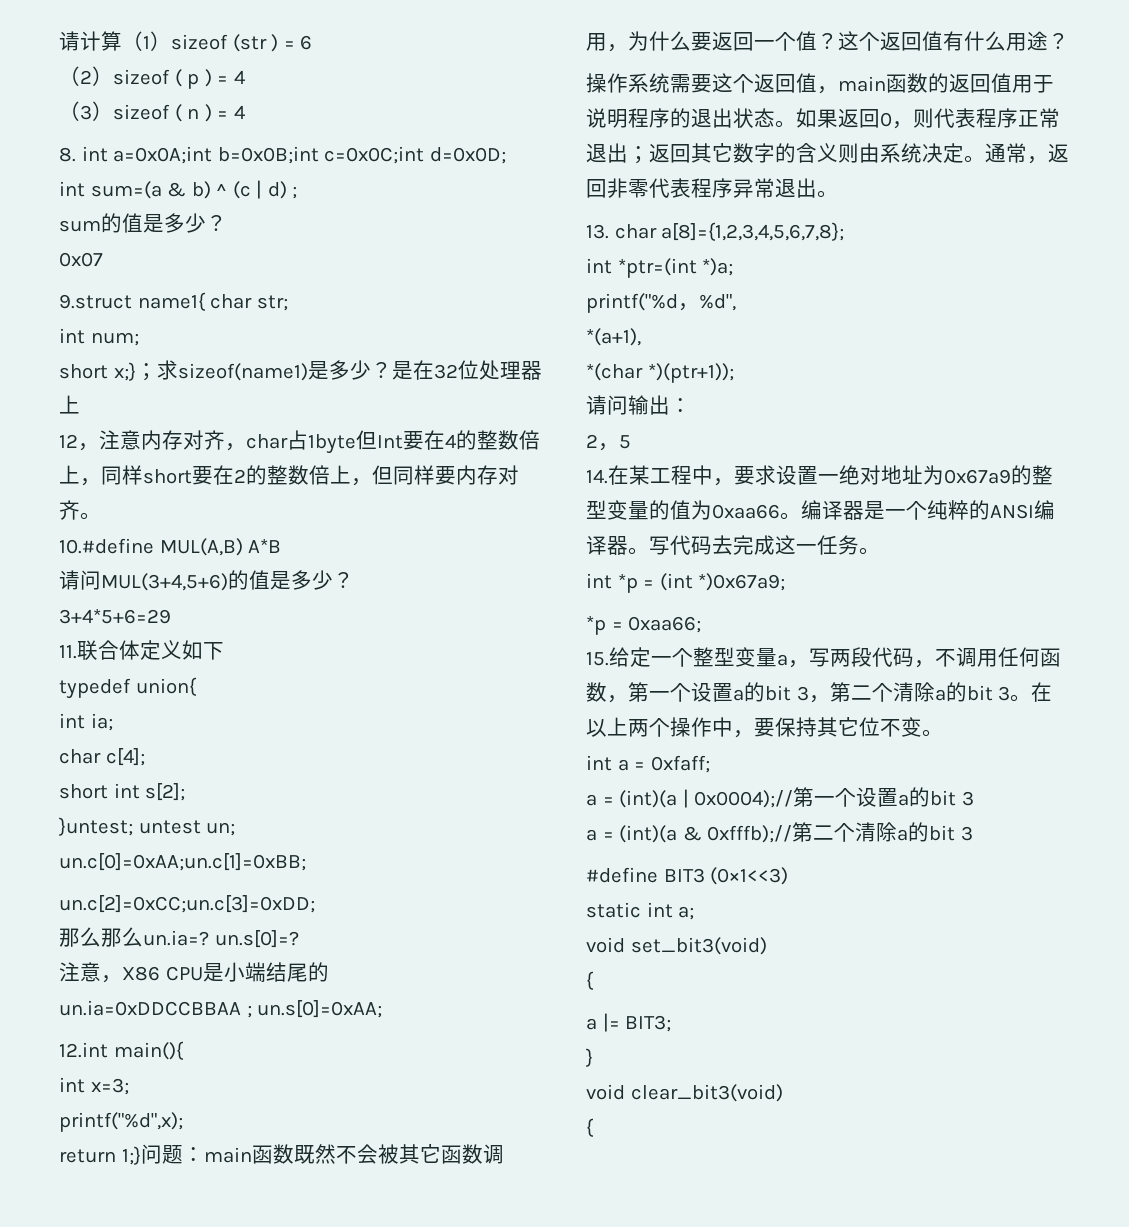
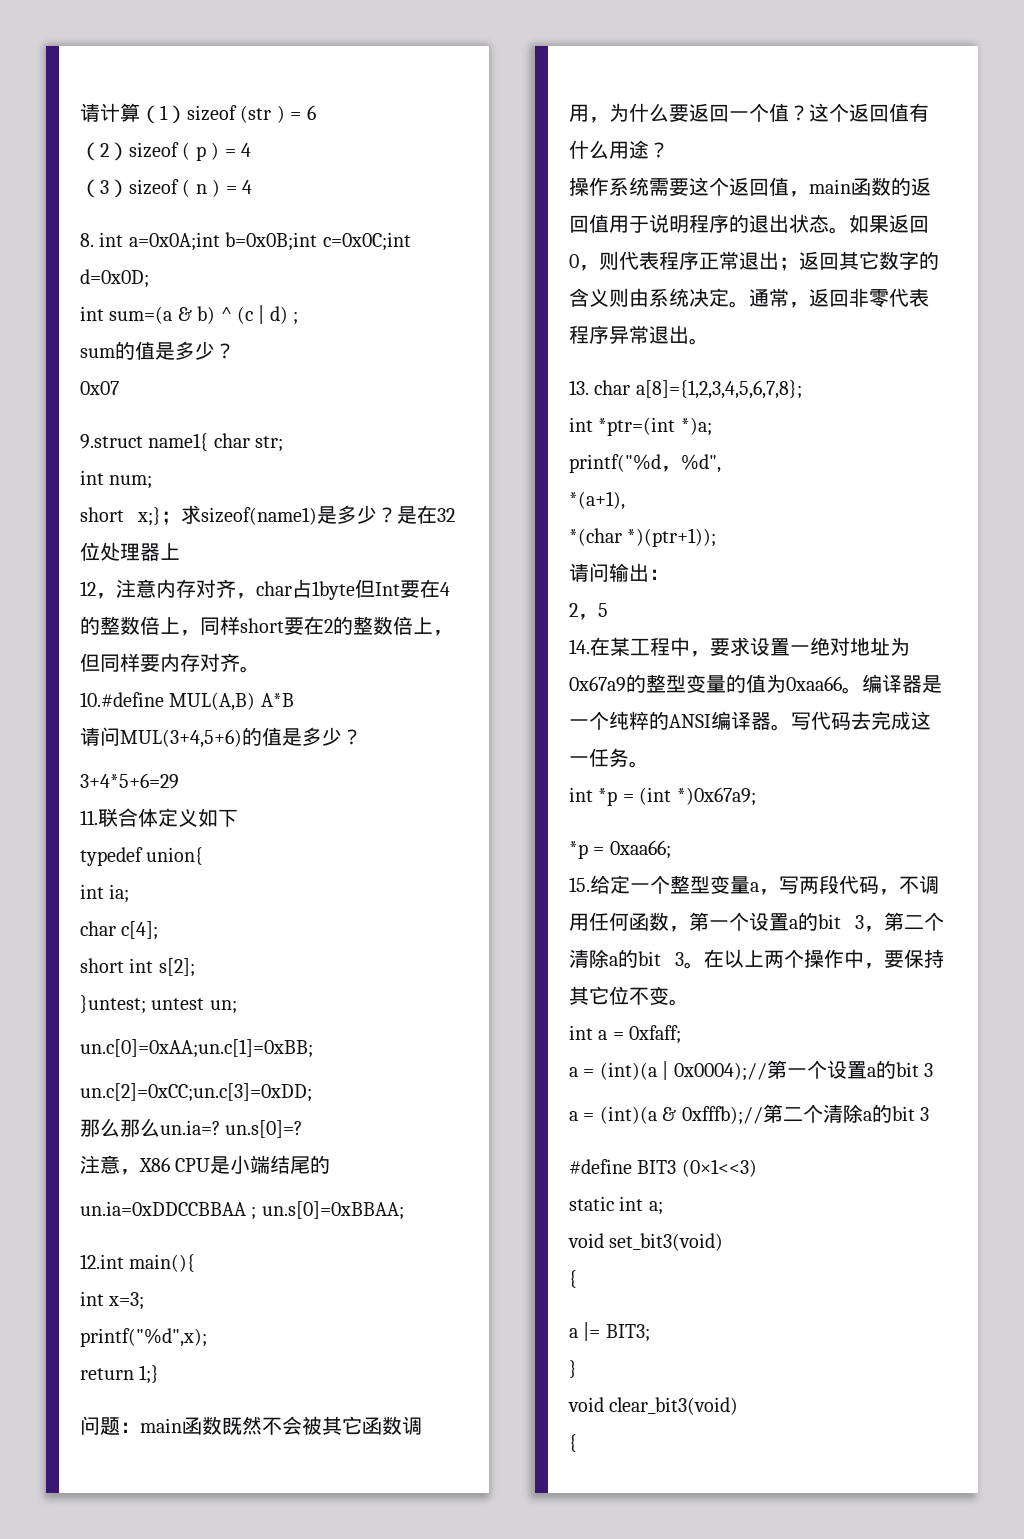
- un.ia=0xDDCCBBAA ; un.s[0]=0xAA;
+ un.ia=0xDDCCBBAA ; un.s[0]=0xBBAA;
- return 1;}问题：main函数既然不会被其它函数调用，为什么要返回一个值？
+ return 1;}
+ 问题：main函数既然不会被其它函数调用，为什么要返回一个值？

